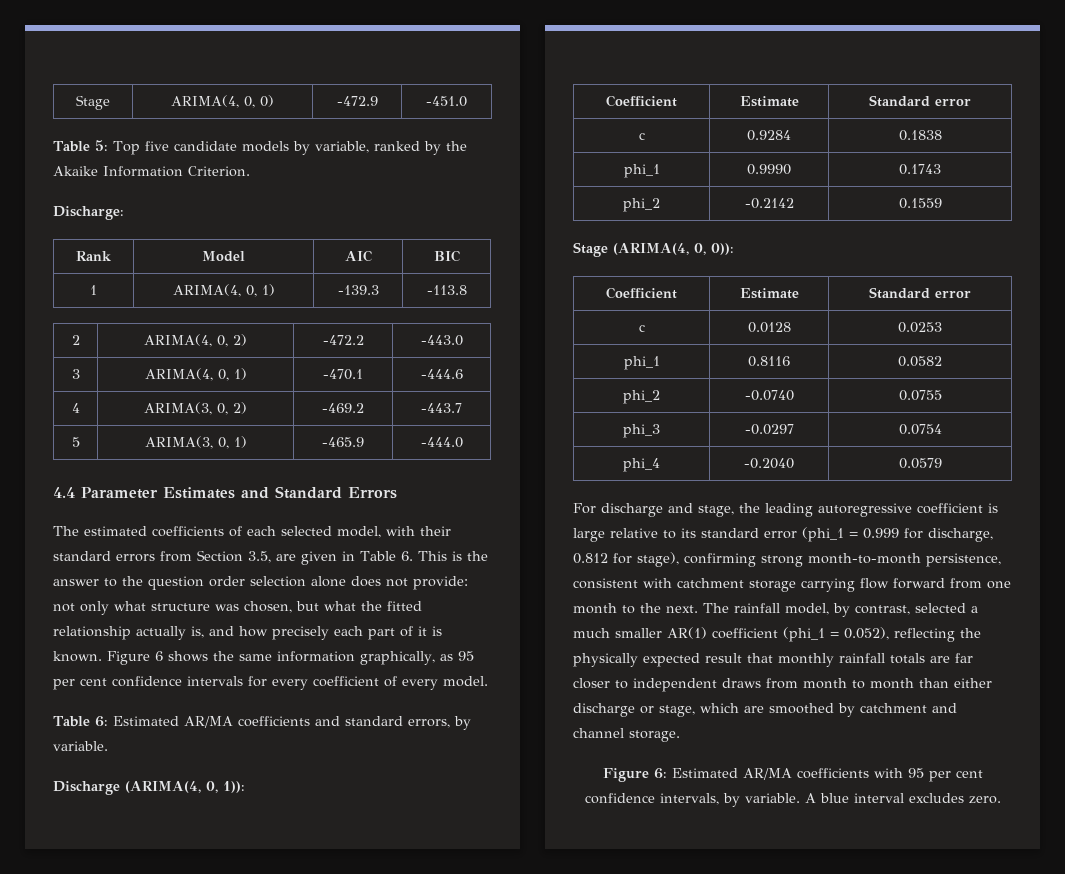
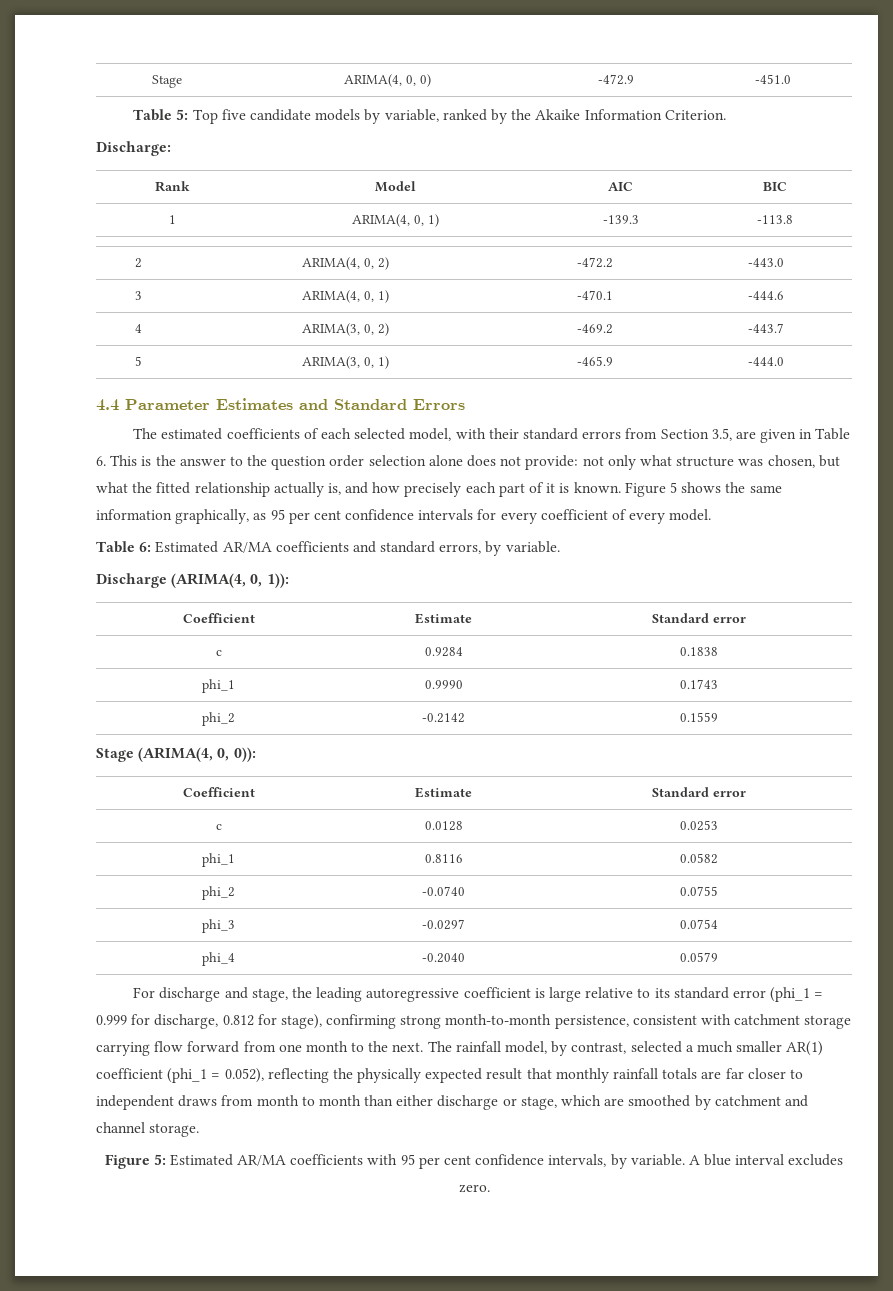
- Figure 6 shows the same information graphically, as 95 per cent confidence intervals for every coefficient of every model.
+ Figure 5 shows the same information graphically, as 95 per cent confidence intervals for every coefficient of every model.
- Figure 6: Estimated AR/MA coefficients with 95 per cent confidence intervals, by variable.
+ Figure 5: Estimated AR/MA coefficients with 95 per cent confidence intervals, by variable.

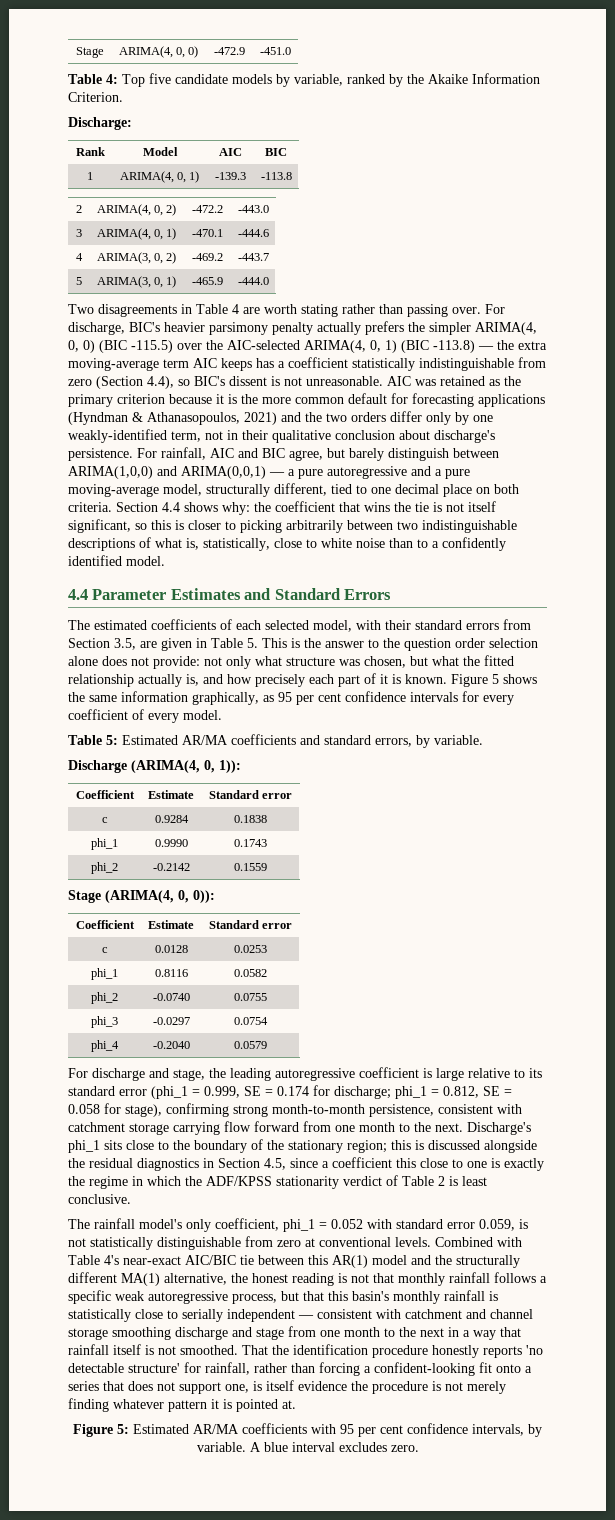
- Table 5: Top five candidate models by variable, ranked by the Akaike Information Criterion.
+ Table 4: Top five candidate models by variable, ranked by the Akaike Information Criterion.
+ Two disagreements in Table 4 are worth stating rather than passing over. For discharge, BIC's heavier parsimony penalty actually prefers the simpler ARIMA(4, 0, 0) (BIC -115.5) over the AIC-selected ARIMA(4, 0, 1) (BIC -113.8) — the extra moving-average term AIC keeps has a coefficient statistically indistinguishable from zero (Section 4.4), so BIC's dissent is not unreasonable. AIC was retained as the primary criterion because it is the more common default for forecasting applications (Hyndman & Athanasopoulos, 2021) and the two orders differ only by one weakly-identified term, not in their qualitative conclusion about discharge's persistence. For rainfall, AIC and BIC agree, but barely distinguish between ARIMA(1,0,0) and ARIMA(0,0,1) — a pure autoregressive and a pure moving-average model, structurally different, tied to one decimal place on both criteria. Section 4.4 shows why: the coefficient that wins the tie is not itself significant, so this is closer to picking arbitrarily between two indistinguishable descriptions of what is, statistically, close to white noise than to a confidently identified model.
- The estimated coefficients of each selected model, with their standard errors from Section 3.5, are given in Table 6. This is the answer to the question order selection alone does not provide: not only what structure was chosen, but what the fitted relationship actually is, and how precisely each part of it is known.
+ The estimated coefficients of each selected model, with their standard errors from Section 3.5, are given in Table 5. This is the answer to the question order selection alone does not provide: not only what structure was chosen, but what the fitted relationship actually is, and how precisely each part of it is known.
- Table 6: Estimated AR/MA coefficients and standard errors, by variable.
+ Table 5: Estimated AR/MA coefficients and standard errors, by variable.
- For discharge and stage, the leading autoregressive coefficient is large relative to its standard error (phi_1 = 0.999 for discharge, 0.812 for stage), confirming strong month-to-month persistence, consistent with catchment storage carrying flow forward from one month to the next.
+ For discharge and stage, the leading autoregressive coefficient is large relative to its standard error (phi_1 = 0.999, SE = 0.174 for discharge; phi_1 = 0.812, SE = 0.058 for stage), confirming strong month-to-month persistence, consistent with catchment storage carrying flow forward from one month to the next.
- The rainfall model, by contrast, selected a much smaller AR(1) coefficient (phi_1 = 0.052), reflecting the physically expected result that monthly rainfall totals are far closer to independent draws from month to month than either discharge or stage, which are smoothed by catchment and channel storage.
+ Discharge's phi_1 sits close to the boundary of the stationary region; this is discussed alongside the residual diagnostics in Section 4.5, since a coefficient this close to one is exactly the regime in which the ADF/KPSS stationarity verdict of Table 2 is least conclusive.
+ The rainfall model's only coefficient, phi_1 = 0.052 with standard error 0.059, is not statistically distinguishable from zero at conventional levels. Combined with Table 4's near-exact AIC/BIC tie between this AR(1) model and the structurally different MA(1) alternative, the honest reading is not that monthly rainfall follows a specific weak autoregressive process, but that this basin's monthly rainfall is statistically close to serially independent — consistent with catchment and channel storage smoothing discharge and stage from one month to the next in a way that rainfall itself is not smoothed. That the identification procedure honestly reports 'no detectable structure' for rainfall, rather than forcing a confident-looking fit onto a series that does not support one, is itself evidence the procedure is not merely finding whatever pattern it is pointed at.

